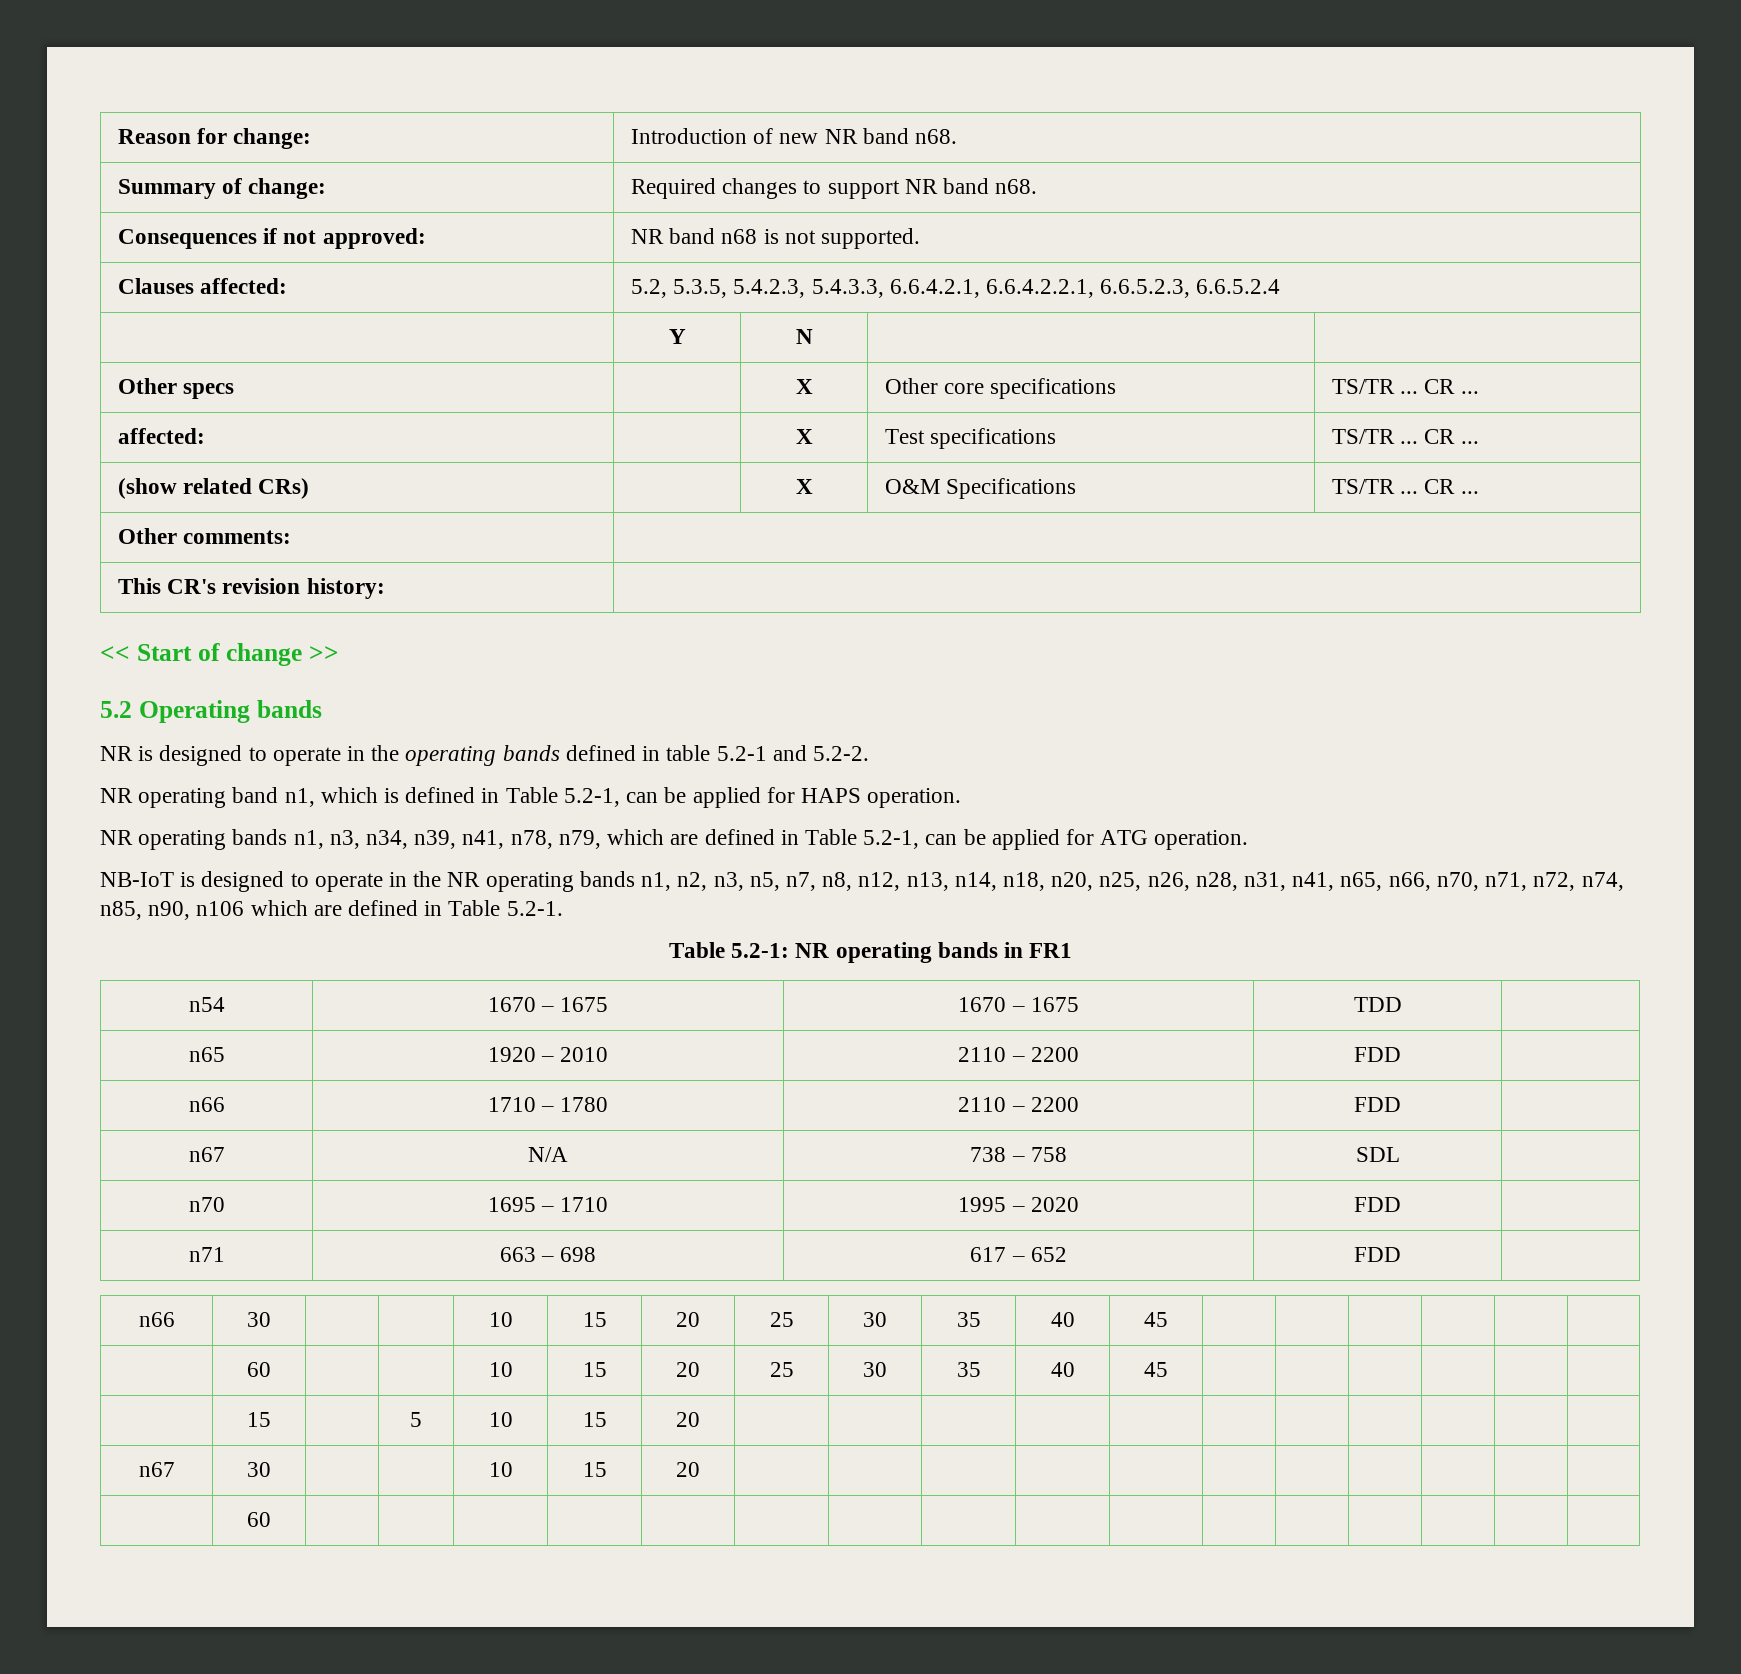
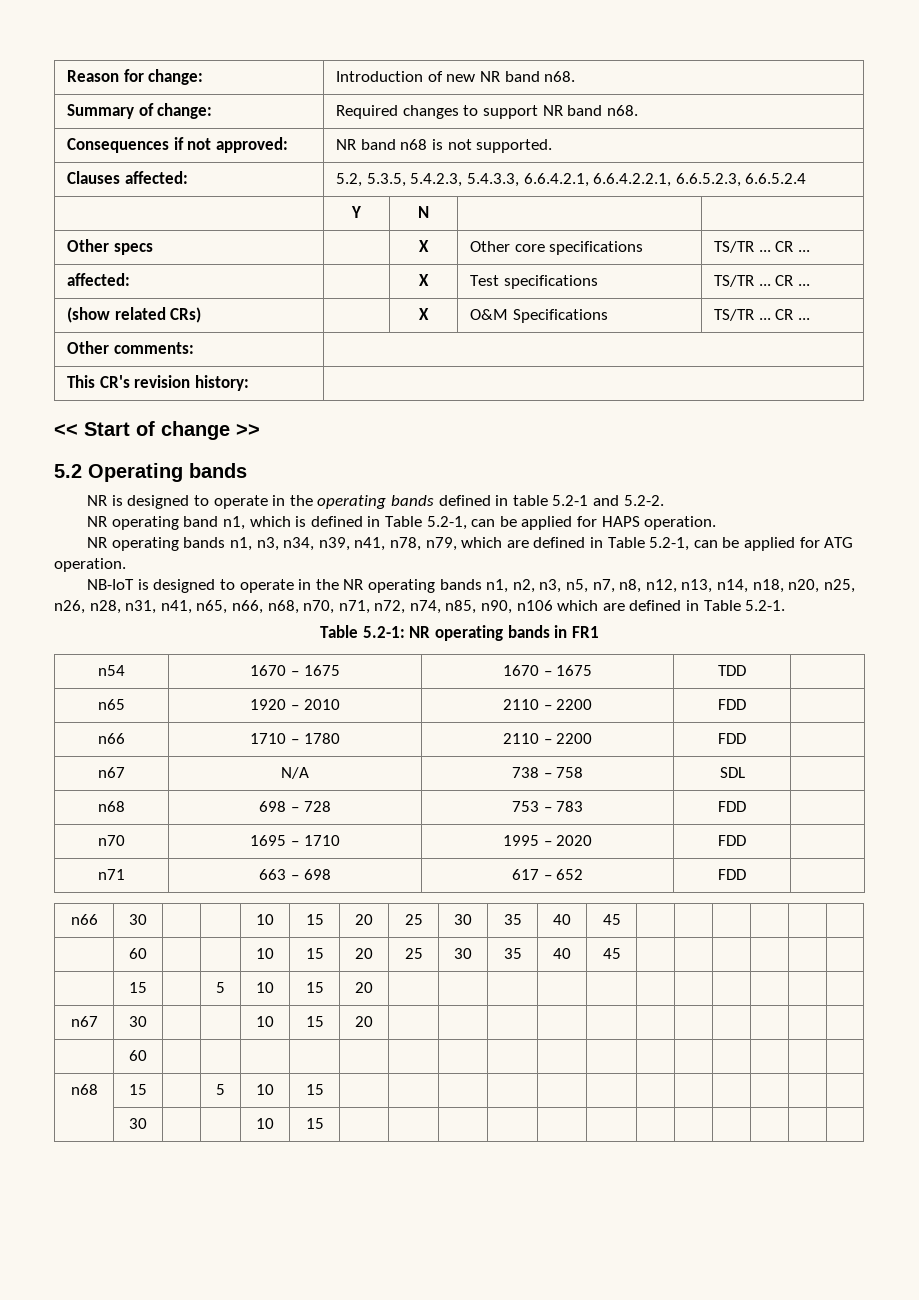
- NB-IoT is designed to operate in the NR operating bands n1, n2, n3, n5, n7, n8, n12, n13, n14, n18, n20, n25, n26, n28, n31, n41, n65, n66, n70, n71, n72, n74, n85, n90, n106 which are defined in Table 5.2-1.
+ NB-IoT is designed to operate in the NR operating bands n1, n2, n3, n5, n7, n8, n12, n13, n14, n18, n20, n25, n26, n28, n31, n41, n65, n66, n68, n70, n71, n72, n74, n85, n90, n106 which are defined in Table 5.2-1.
+ n68 | 698 – 728 | 753 – 783 | FDD |
+ n68 | 15 | | 5 | 10 | 15 | | | | | | | | | | | |
+ | 30 | | | 10 | 15 | | | | | | | | | | | |

